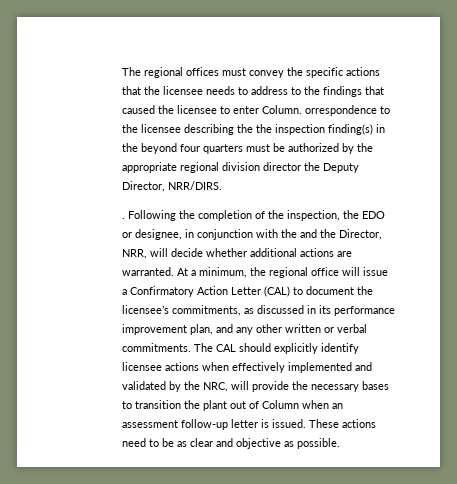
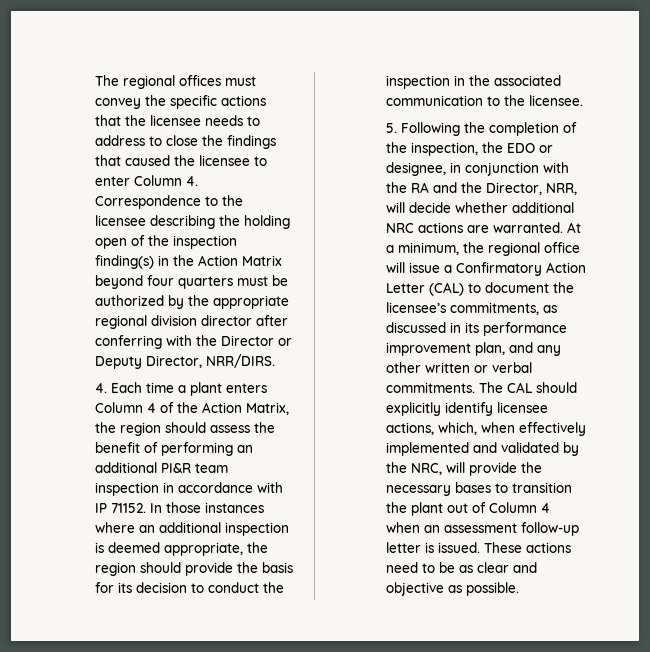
- The regional offices must convey the specific actions that the licensee needs to address to the findings that caused the licensee to enter Column. orrespondence to the licensee describing the the inspection finding(s) in the beyond four quarters must be authorized by the appropriate regional division director the Deputy Director, NRR/DIRS.
- . Following the completion of the inspection, the EDO or designee, in conjunction with the and the Director, NRR, will decide whether additional actions are warranted.
+ The regional offices must convey the specific actions that the licensee needs to address to close the findings that caused the licensee to enter Column 4. Correspondence to the licensee describing the holding open of the inspection finding(s) in the Action Matrix beyond four quarters must be authorized by the appropriate regional division director after conferring with the Director or Deputy Director, NRR/DIRS.
+ 4. Each time a plant enters Column 4 of the Action Matrix, the region should assess the benefit of performing an additional PI&R team inspection in accordance with IP 71152. In those instances where an additional inspection is deemed appropriate, the region should provide the basis for its decision to conduct the inspection in the associated communication to the licensee.
+ 5. Following the completion of the inspection, the EDO or designee, in conjunction with the RA and the Director, NRR, will decide whether additional NRC actions are warranted.
- The CAL should explicitly identify licensee actions when effectively implemented and validated by the NRC, will provide the necessary bases to transition the plant out of Column when an assessment follow-up letter is issued.
+ The CAL should explicitly identify licensee actions, which, when effectively implemented and validated by the NRC, will provide the necessary bases to transition the plant out of Column 4 when an assessment follow-up letter is issued.

